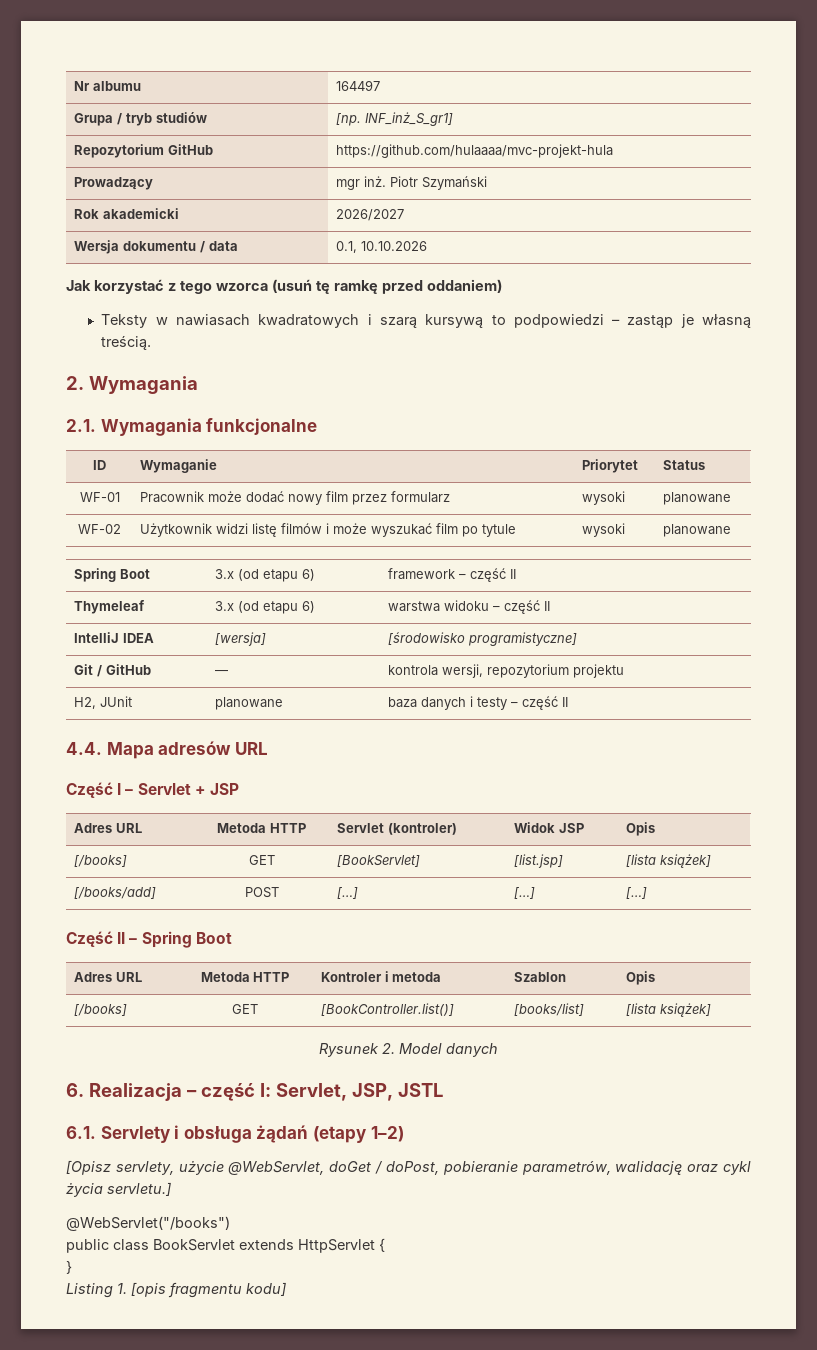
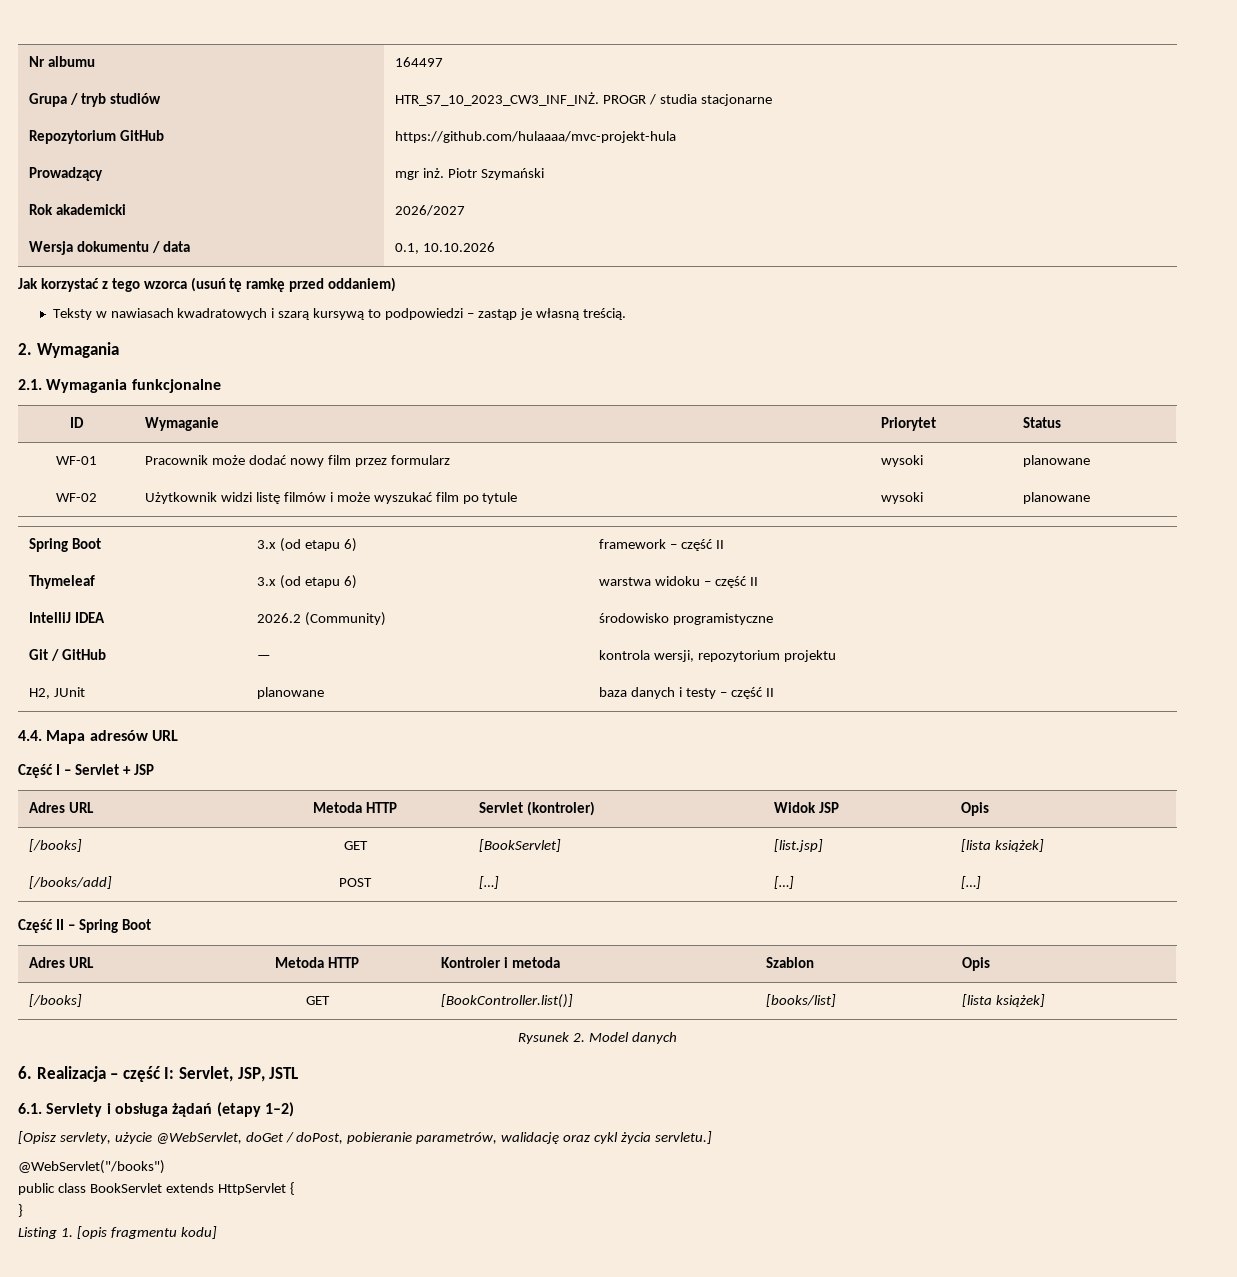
- Grupa / tryb studiów | [np. INF_inż_S_gr1]
+ Grupa / tryb studiów | HTR_S7_10_2023_CW3_INF_INŻ. PROGR / studia stacjonarne
- IntelliJ IDEA | [wersja] | [środowisko programistyczne]
+ IntelliJ IDEA | 2026.2 (Community) | środowisko programistyczne

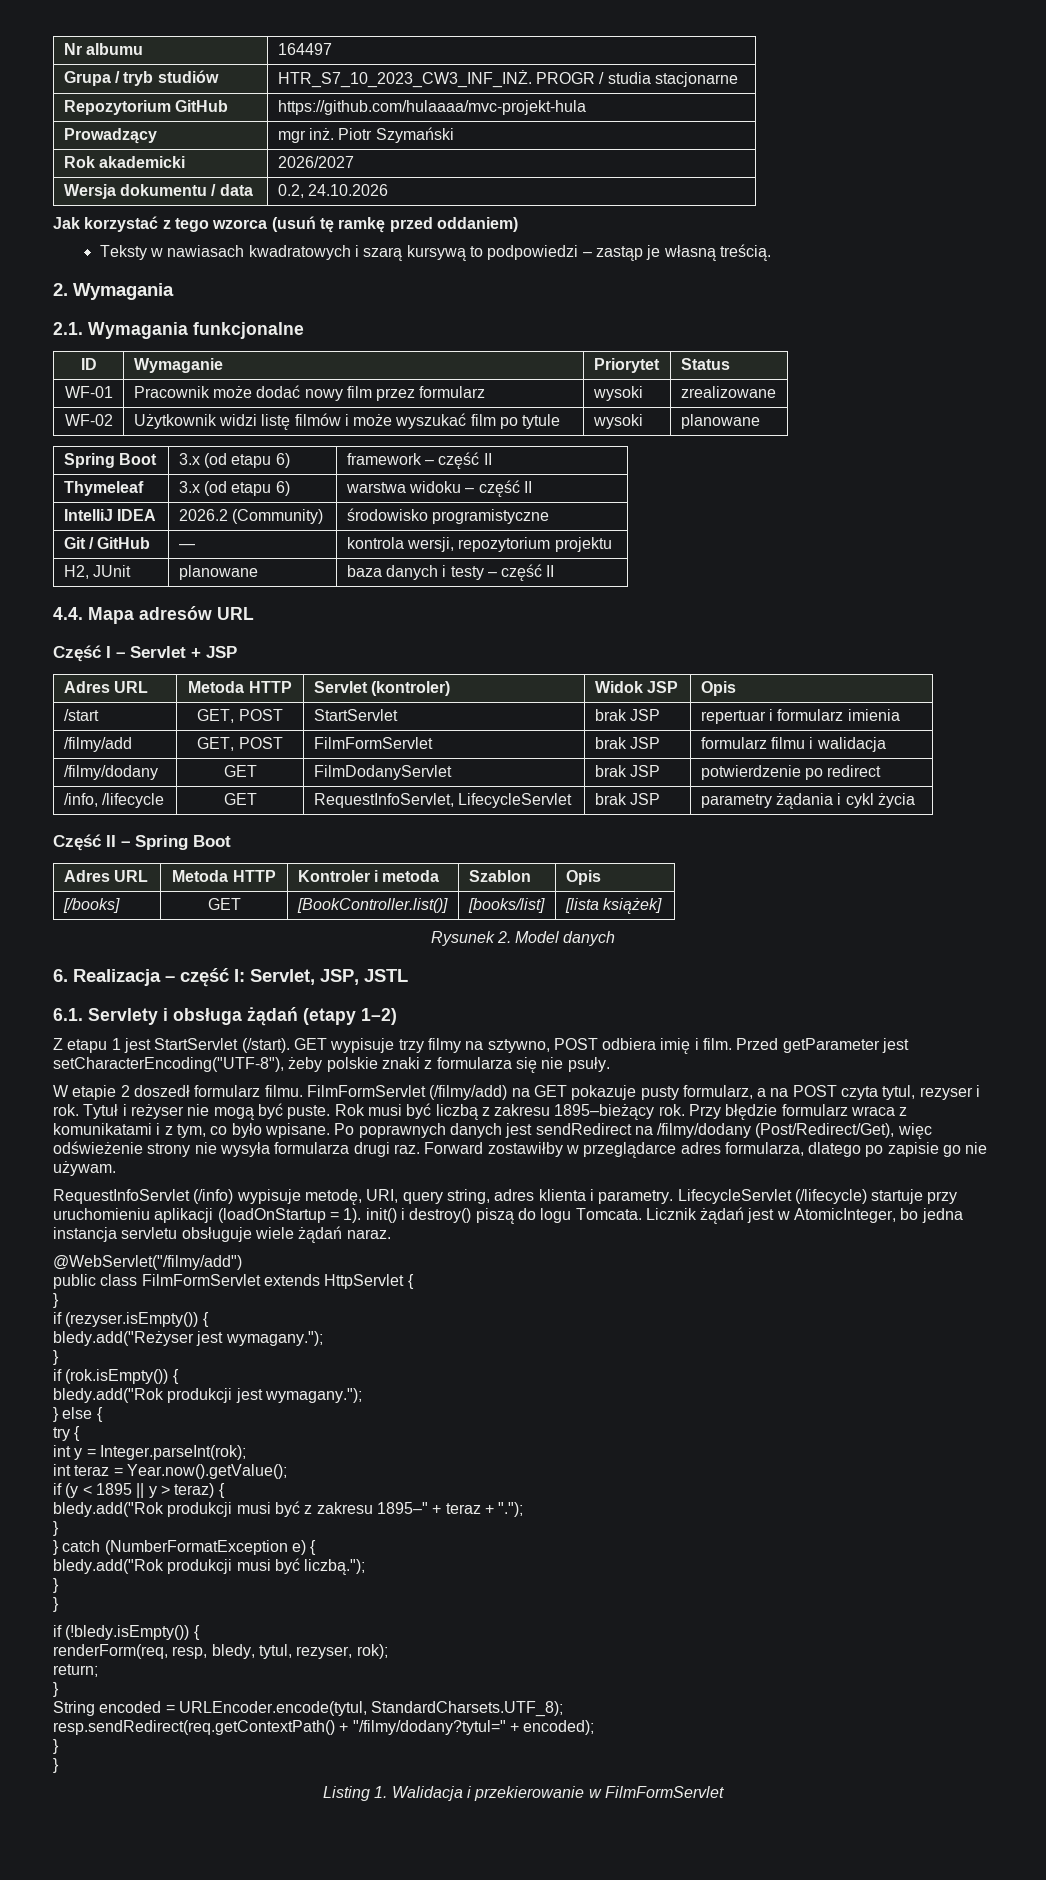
- Wersja dokumentu / data | 0.1, 10.10.2026
+ Wersja dokumentu / data | 0.2, 24.10.2026
- WF-01 | Pracownik może dodać nowy film przez formularz | wysoki | planowane
+ WF-01 | Pracownik może dodać nowy film przez formularz | wysoki | zrealizowane
- [/books] | GET | [BookServlet] | [list.jsp] | [lista książek]
- [/books/add] | POST | […] | […] | […]
+ /start | GET, POST | StartServlet | brak JSP | repertuar i formularz imienia
+ /filmy/add | GET, POST | FilmFormServlet | brak JSP | formularz filmu i walidacja
+ /filmy/dodany | GET | FilmDodanyServlet | brak JSP | potwierdzenie po redirect
+ /info, /lifecycle | GET | RequestInfoServlet, LifecycleServlet | brak JSP | parametry żądania i cykl życia
- [Opisz servlety, użycie @WebServlet, doGet / doPost, pobieranie parametrów, walidację oraz cykl życia servletu.]
- @WebServlet("/books")
+ Z etapu 1 jest StartServlet (/start). GET wypisuje trzy filmy na sztywno, POST odbiera imię i film. Przed getParameter jest setCharacterEncoding("UTF-8"), żeby polskie znaki z formularza się nie psuły.
+ W etapie 2 doszedł formularz filmu. FilmFormServlet (/filmy/add) na GET pokazuje pusty formularz, a na POST czyta tytul, rezyser i rok. Tytuł i reżyser nie mogą być puste. Rok musi być liczbą z zakresu 1895–bieżący rok. Przy błędzie formularz wraca z komunikatami i z tym, co było wpisane. Po poprawnych danych jest sendRedirect na /filmy/dodany (Post/Redirect/Get), więc odświeżenie strony nie wysyła formularza drugi raz. Forward zostawiłby w przeglądarce adres formularza, dlatego po zapisie go nie używam.
+ RequestInfoServlet (/info) wypisuje metodę, URI, query string, adres klienta i parametry. LifecycleServlet (/lifecycle) startuje przy uruchomieniu aplikacji (loadOnStartup = 1). init() i destroy() piszą do logu Tomcata. Licznik żądań jest w AtomicInteger, bo jedna instancja servletu obsługuje wiele żądań naraz.
+ @WebServlet("/filmy/add")
- public class BookServlet extends HttpServlet {
+ public class FilmFormServlet extends HttpServlet {
- Listing 1. [opis fragmentu kodu]
+ if (rezyser.isEmpty()) {
+ bledy.add("Reżyser jest wymagany.");
+ }
+ if (rok.isEmpty()) {
+ bledy.add("Rok produkcji jest wymagany.");
+ } else {
+ try {
+ int y = Integer.parseInt(rok);
+ int teraz = Year.now().getValue();
+ if (y < 1895 || y > teraz) {
+ bledy.add("Rok produkcji musi być z zakresu 1895–" + teraz + ".");
+ }
+ } catch (NumberFormatException e) {
+ bledy.add("Rok produkcji musi być liczbą.");
+ }
+ }
+ if (!bledy.isEmpty()) {
+ renderForm(req, resp, bledy, tytul, rezyser, rok);
+ return;
+ }
+ String encoded = URLEncoder.encode(tytul, StandardCharsets.UTF_8);
+ resp.sendRedirect(req.getContextPath() + "/filmy/dodany?tytul=" + encoded);
+ }
+ }
+ Listing 1. Walidacja i przekierowanie w FilmFormServlet

